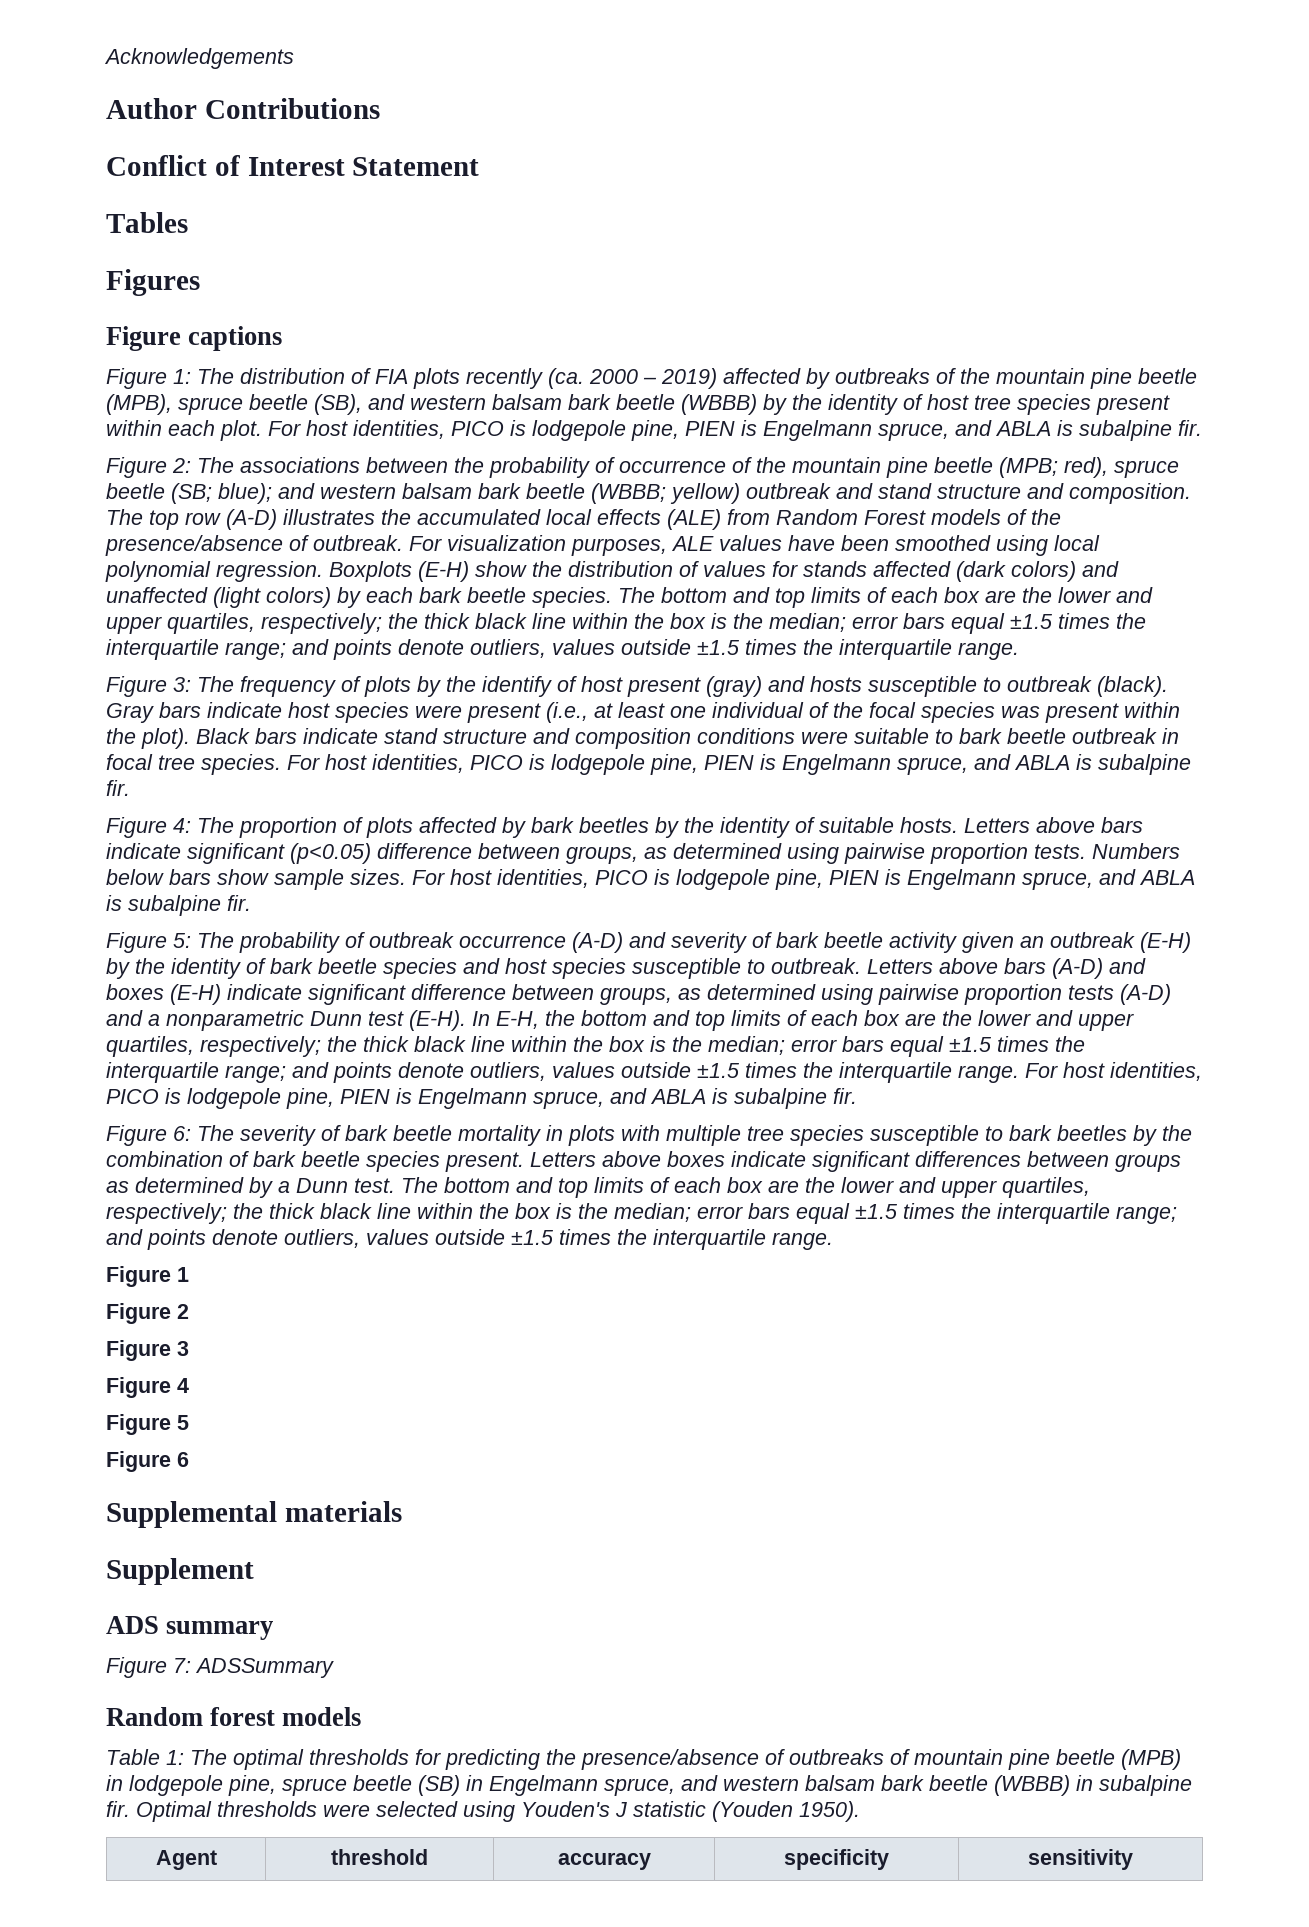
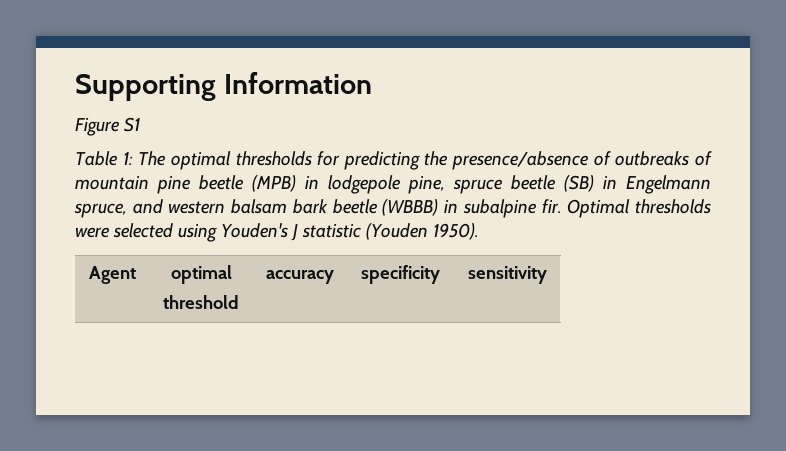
- Acknowledgements
- Author Contributions
- Conflict of Interest Statement
- Tables
- Figures
- Figure captions
- Figure 1: The distribution of FIA plots recently (ca. 2000 – 2019) affected by outbreaks of the mountain pine beetle (MPB), spruce beetle (SB), and western balsam bark beetle (WBBB) by the identity of host tree species present within each plot. For host identities, PICO is lodgepole pine, PIEN is Engelmann spruce, and ABLA is subalpine fir.
- Figure 2: The associations between the probability of occurrence of the mountain pine beetle (MPB; red), spruce beetle (SB; blue); and western balsam bark beetle (WBBB; yellow) outbreak and stand structure and composition. The top row (A-D) illustrates the accumulated local effects (ALE) from Random Forest models of the presence/absence of outbreak. For visualization purposes, ALE values have been smoothed using local polynomial regression. Boxplots (E-H) show the distribution of values for stands affected (dark colors) and unaffected (light colors) by each bark beetle species. The bottom and top limits of each box are the lower and upper quartiles, respectively; the thick black line within the box is the median; error bars equal ±1.5 times the interquartile range; and points denote outliers, values outside ±1.5 times the interquartile range.
- Figure 3: The frequency of plots by the identify of host present (gray) and hosts susceptible to outbreak (black). Gray bars indicate host species were present (i.e., at least one individual of the focal species was present within the plot). Black bars indicate stand structure and composition conditions were suitable to bark beetle outbreak in focal tree species. For host identities, PICO is lodgepole pine, PIEN is Engelmann spruce, and ABLA is subalpine fir.
- Figure 4: The proportion of plots affected by bark beetles by the identity of suitable hosts. Letters above bars indicate significant (p<0.05) difference between groups, as determined using pairwise proportion tests. Numbers below bars show sample sizes. For host identities, PICO is lodgepole pine, PIEN is Engelmann spruce, and ABLA is subalpine fir.
- Figure 5: The probability of outbreak occurrence (A-D) and severity of bark beetle activity given an outbreak (E-H) by the identity of bark beetle species and host species susceptible to outbreak. Letters above bars (A-D) and boxes (E-H) indicate significant difference between groups, as determined using pairwise proportion tests (A-D) and a nonparametric Dunn test (E-H). In E-H, the bottom and top limits of each box are the lower and upper quartiles, respectively; the thick black line within the box is the median; error bars equal ±1.5 times the interquartile range; and points denote outliers, values outside ±1.5 times the interquartile range. For host identities, PICO is lodgepole pine, PIEN is Engelmann spruce, and ABLA is subalpine fir.
- Figure 6: The severity of bark beetle mortality in plots with multiple tree species susceptible to bark beetles by the combination of bark beetle species present. Letters above boxes indicate significant differences between groups as determined by a Dunn test. The bottom and top limits of each box are the lower and upper quartiles, respectively; the thick black line within the box is the median; error bars equal ±1.5 times the interquartile range; and points denote outliers, values outside ±1.5 times the interquartile range.
- Figure 1
- Figure 2
- Figure 3
- Figure 4
- Figure 5
- Figure 6
- Supplemental materials
- Supplement
- ADS summary
- Figure 7: ADSSummary
- Random forest models
+ Supporting Information
+ Figure S1
- Agent | threshold | accuracy | specificity | sensitivity
+ Agent | optimal
+ threshold | accuracy | specificity | sensitivity

